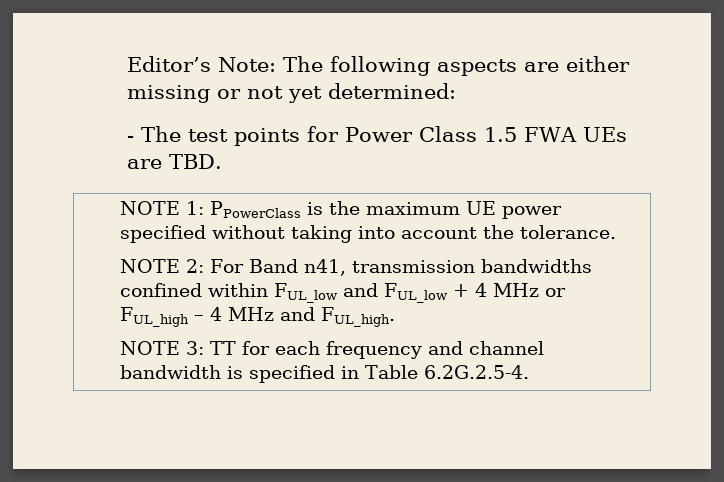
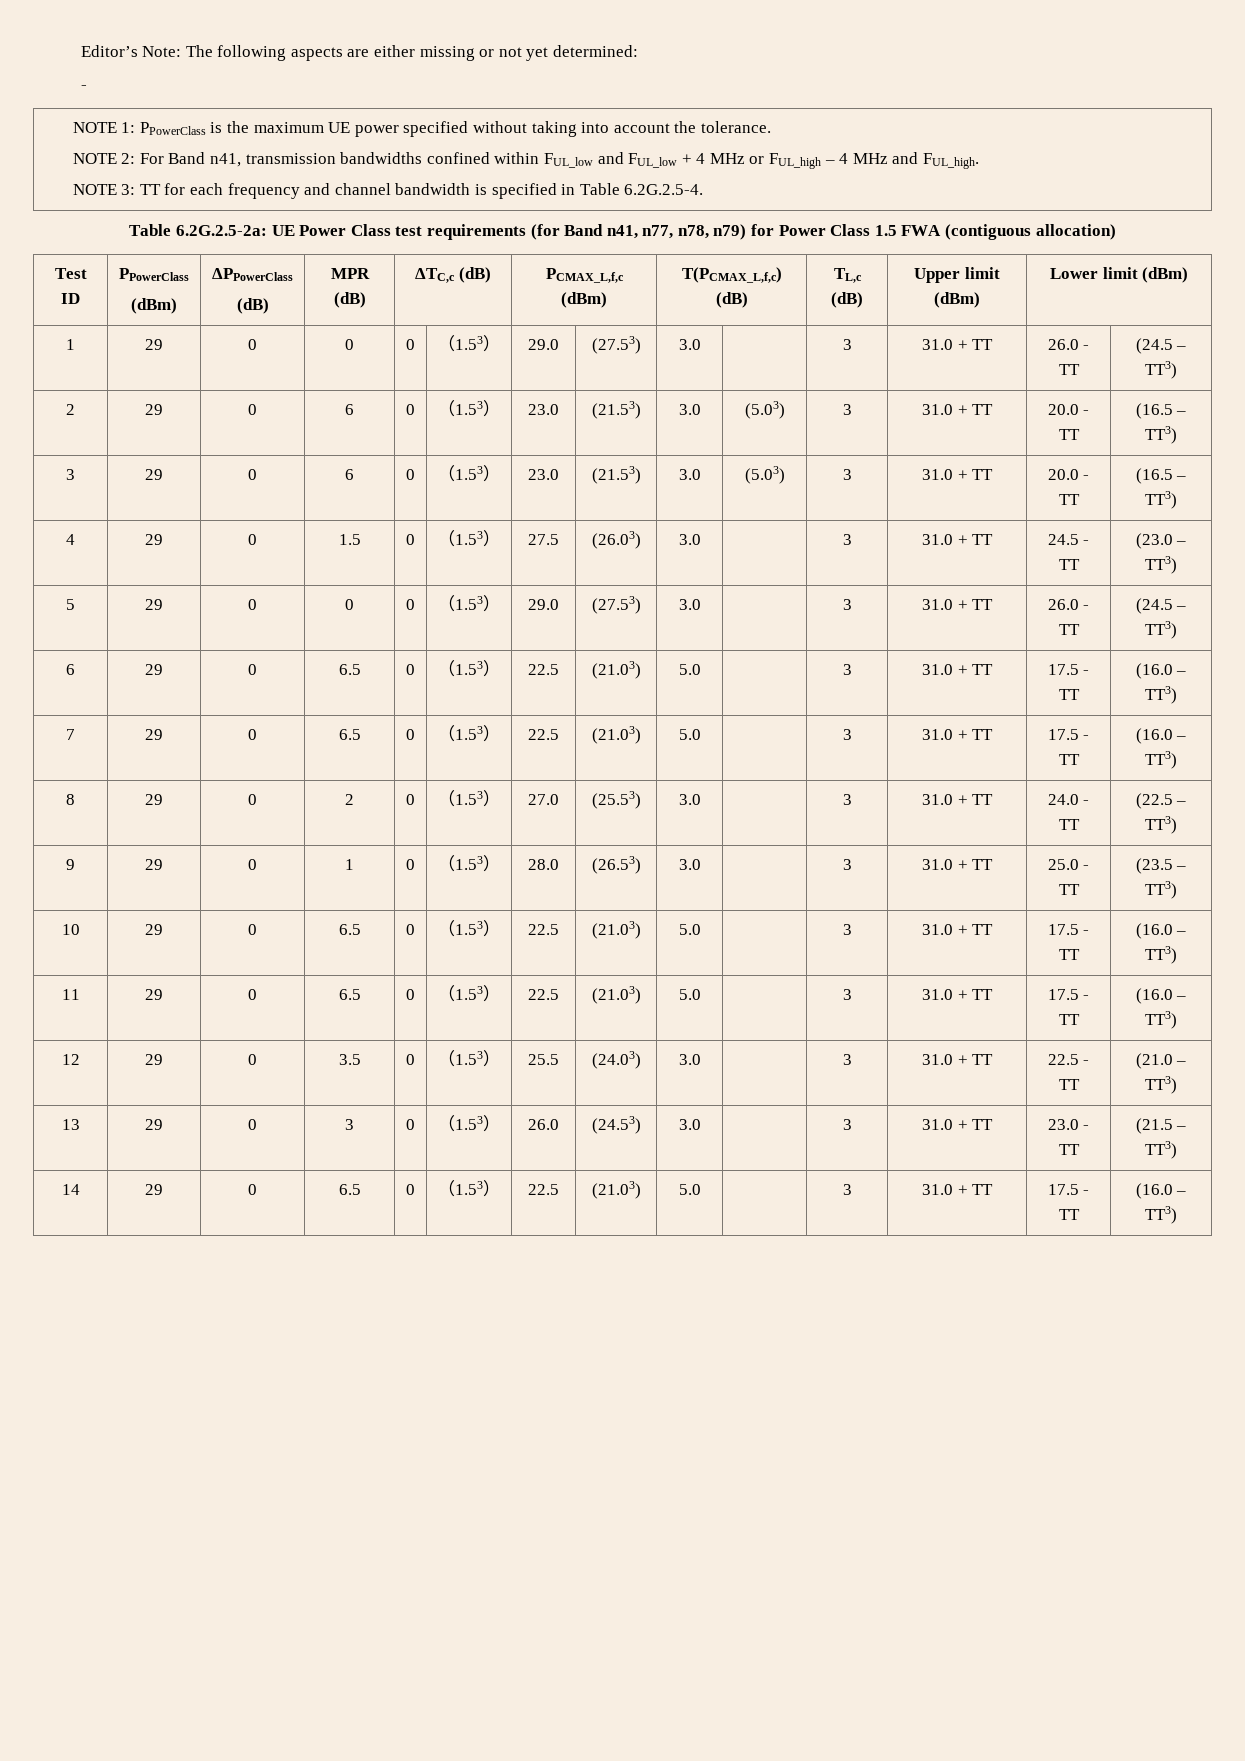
  Editor’s Note: The following aspects are either missing or not yet determined:
- - The test points for Power Class 1.5 FWA UEs are TBD.
+ -
+ Table 6.2G.2.5-2a: UE Power Class test requirements (for Band n41, n77, n78, n79) for Power Class 1.5 FWA (contiguous allocation)
+ Test ID | PPowerClass
+ (dBm) | ΔPPowerClass
+ (dB) | MPR (dB) | ΔTC,c (dB) | PCMAX_L,f,c (dBm) | T(PCMAX_L,f,c) (dB) | TL,c (dB) | Upper limit (dBm) | Lower limit (dBm)
+ 1 | 29 | 0 | 0 | 0 | （1.53） | 29.0 | (27.53) | 3.0 | | 3 | 31.0 + TT | 26.0 - TT | (24.5 – TT3)
+ 2 | 29 | 0 | 6 | 0 | （1.53） | 23.0 | (21.53) | 3.0 | (5.03) | 3 | 31.0 + TT | 20.0 - TT | (16.5 – TT3)
+ 3 | 29 | 0 | 6 | 0 | （1.53） | 23.0 | (21.53) | 3.0 | (5.03) | 3 | 31.0 + TT | 20.0 - TT | (16.5 – TT3)
+ 4 | 29 | 0 | 1.5 | 0 | （1.53） | 27.5 | (26.03) | 3.0 | | 3 | 31.0 + TT | 24.5 - TT | (23.0 – TT3)
+ 5 | 29 | 0 | 0 | 0 | （1.53） | 29.0 | (27.53) | 3.0 | | 3 | 31.0 + TT | 26.0 - TT | (24.5 – TT3)
+ 6 | 29 | 0 | 6.5 | 0 | （1.53） | 22.5 | (21.03) | 5.0 | | 3 | 31.0 + TT | 17.5 - TT | (16.0 – TT3)
+ 7 | 29 | 0 | 6.5 | 0 | （1.53） | 22.5 | (21.03) | 5.0 | | 3 | 31.0 + TT | 17.5 - TT | (16.0 – TT3)
+ 8 | 29 | 0 | 2 | 0 | （1.53） | 27.0 | (25.53) | 3.0 | | 3 | 31.0 + TT | 24.0 - TT | (22.5 – TT3)
+ 9 | 29 | 0 | 1 | 0 | （1.53） | 28.0 | (26.53) | 3.0 | | 3 | 31.0 + TT | 25.0 - TT | (23.5 – TT3)
+ 10 | 29 | 0 | 6.5 | 0 | （1.53） | 22.5 | (21.03) | 5.0 | | 3 | 31.0 + TT | 17.5 - TT | (16.0 – TT3)
+ 11 | 29 | 0 | 6.5 | 0 | （1.53） | 22.5 | (21.03) | 5.0 | | 3 | 31.0 + TT | 17.5 - TT | (16.0 – TT3)
+ 12 | 29 | 0 | 3.5 | 0 | （1.53） | 25.5 | (24.03) | 3.0 | | 3 | 31.0 + TT | 22.5 - TT | (21.0 – TT3)
+ 13 | 29 | 0 | 3 | 0 | （1.53） | 26.0 | (24.53) | 3.0 | | 3 | 31.0 + TT | 23.0 - TT | (21.5 – TT3)
+ 14 | 29 | 0 | 6.5 | 0 | （1.53） | 22.5 | (21.03) | 5.0 | | 3 | 31.0 + TT | 17.5 - TT | (16.0 – TT3)

